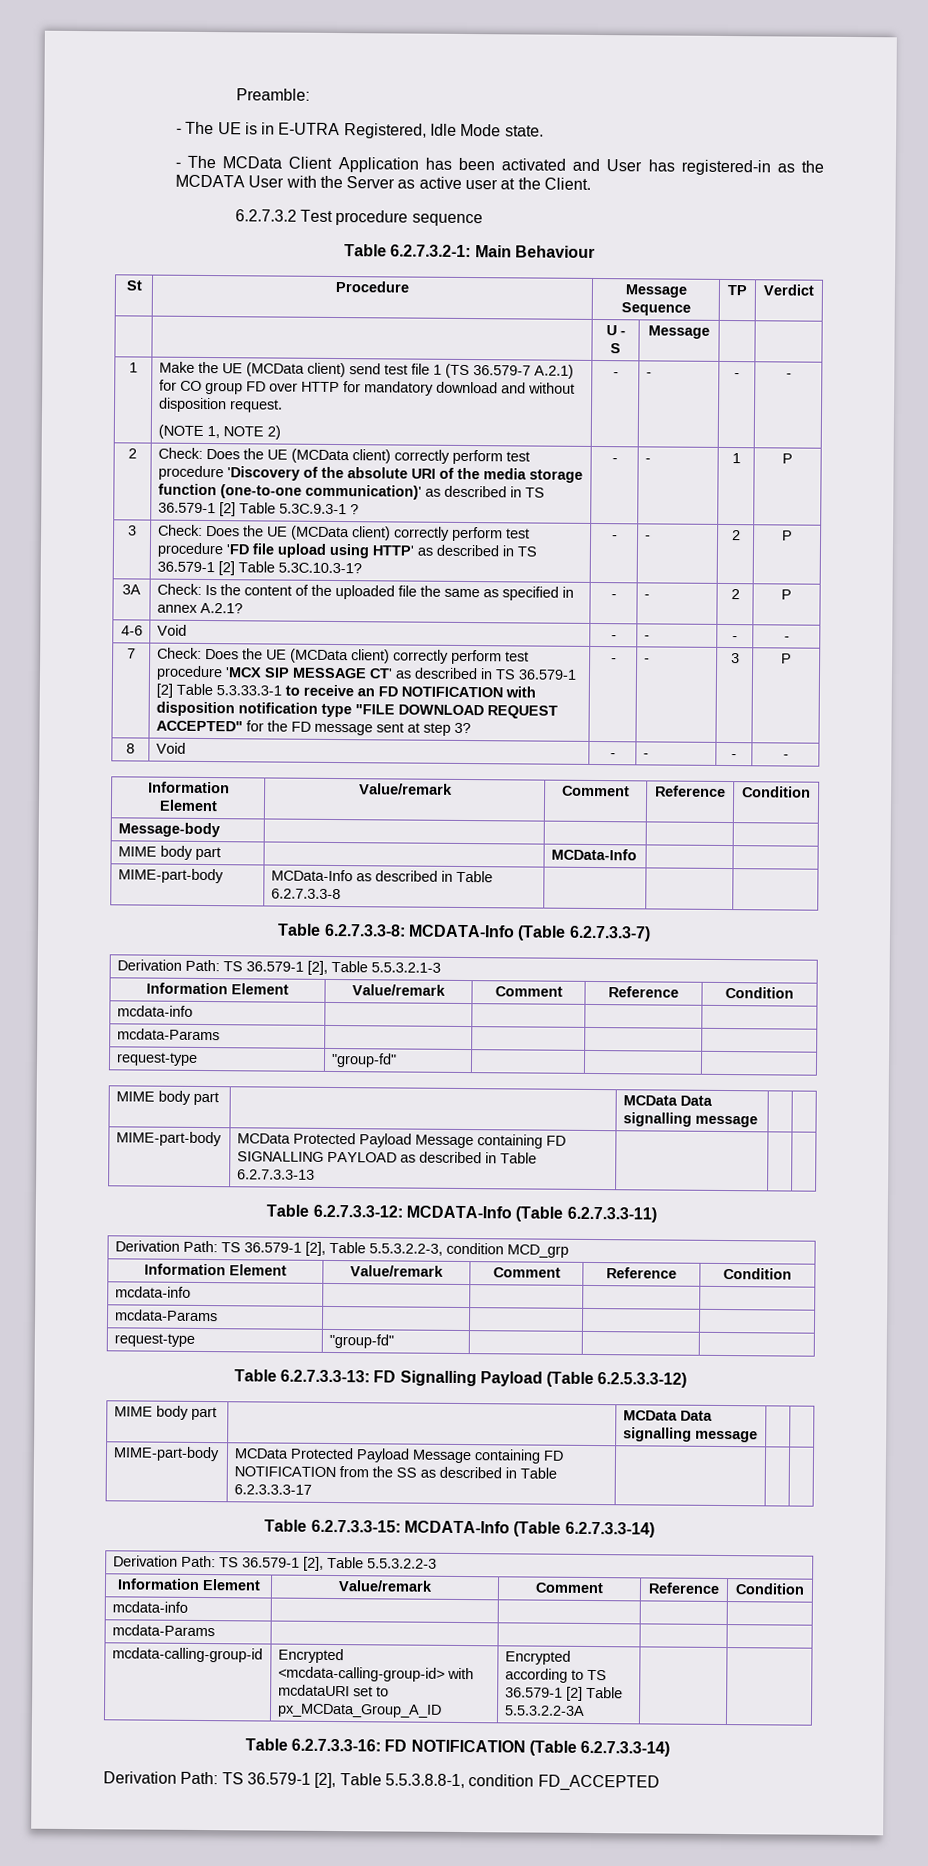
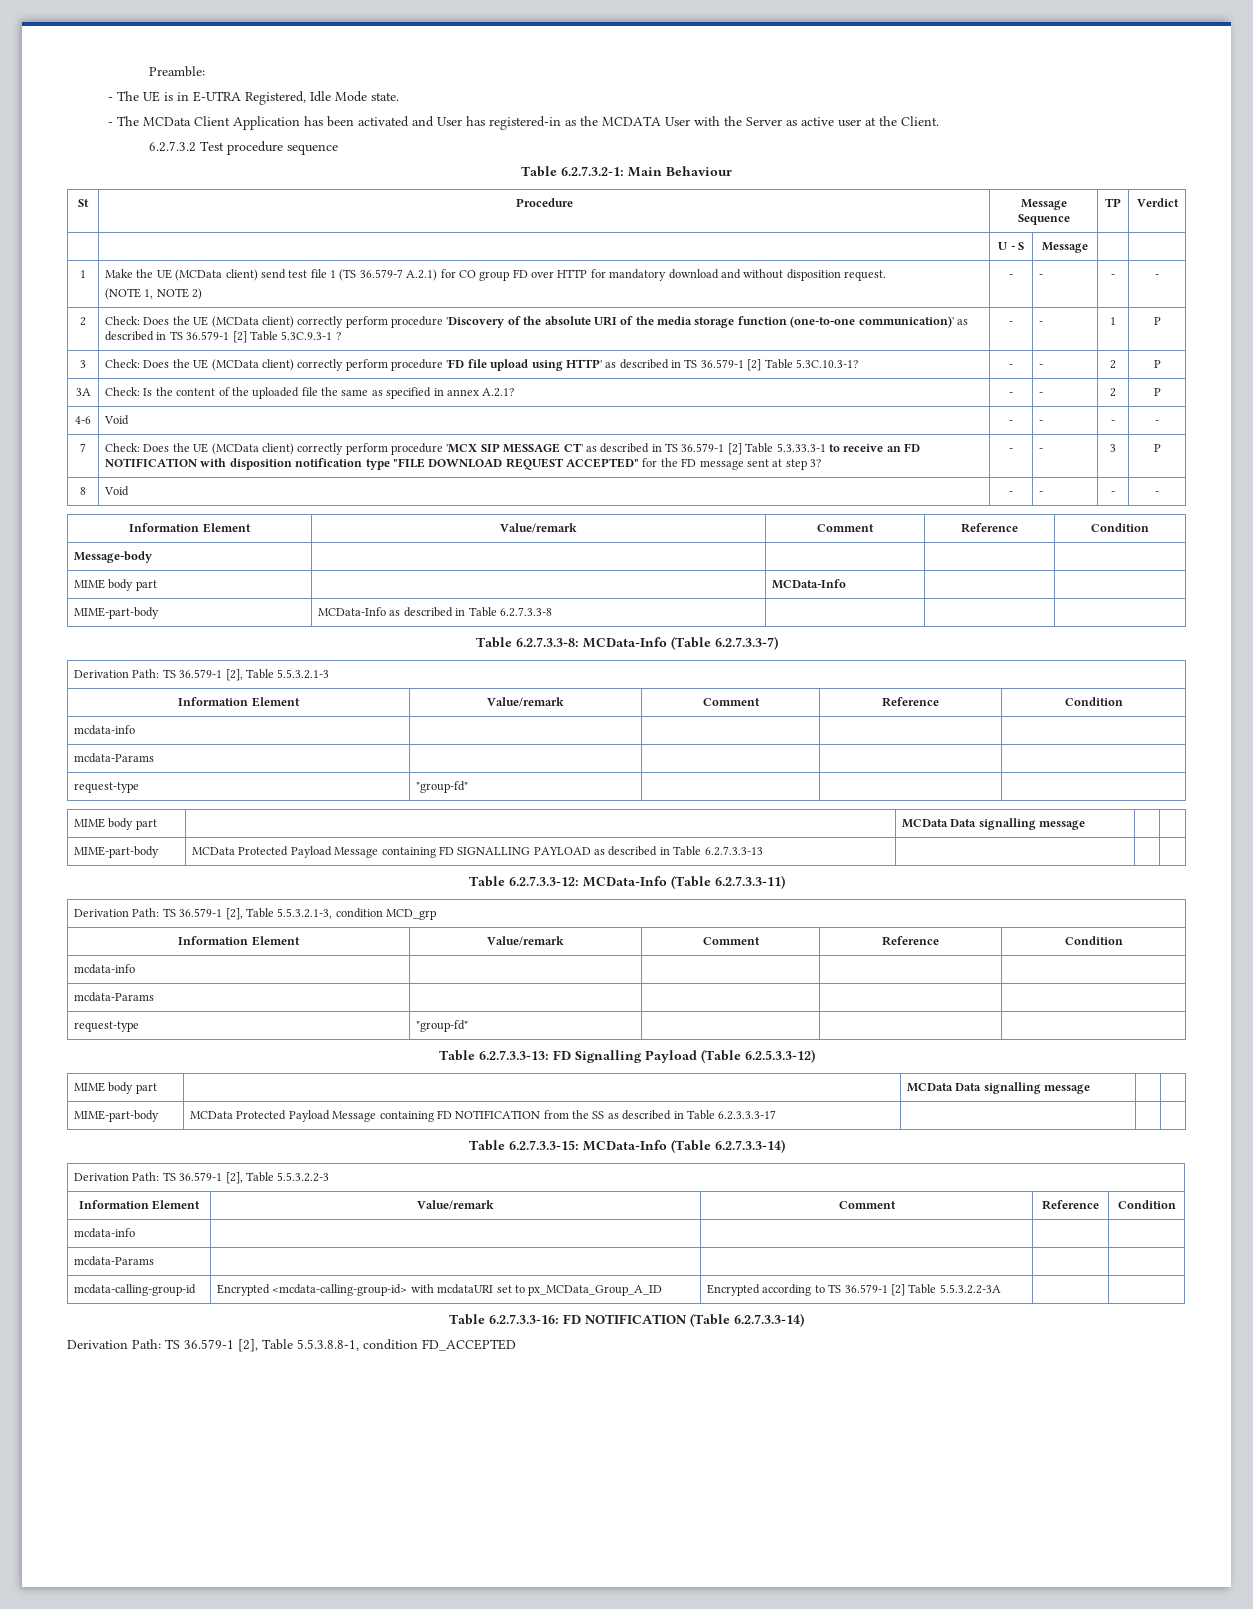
- 2 | Check: Does the UE (MCData client) correctly perform test procedure 'Discovery of the absolute URI of the media storage function (one-to-one communication)' as described in TS 36.579-1 [2] Table 5.3C.9.3-1 ? | - | - | 1 | P
+ 2 | Check: Does the UE (MCData client) correctly perform procedure 'Discovery of the absolute URI of the media storage function (one-to-one communication)' as described in TS 36.579-1 [2] Table 5.3C.9.3-1 ? | - | - | 1 | P
- 3 | Check: Does the UE (MCData client) correctly perform test procedure 'FD file upload using HTTP' as described in TS 36.579-1 [2] Table 5.3C.10.3-1? | - | - | 2 | P
+ 3 | Check: Does the UE (MCData client) correctly perform procedure 'FD file upload using HTTP' as described in TS 36.579-1 [2] Table 5.3C.10.3-1? | - | - | 2 | P
- Check: Does the UE (MCData client) correctly perform test procedure 'MCX SIP MESSAGE CT' as described in TS 36.579-1 [2] Table 5.3.33.3-1 to receive an FD NOTIFICATION with disposition notification type "FILE DOWNLOAD REQUEST ACCEPTED" for the FD message sent at step 3?
+ Check: Does the UE (MCData client) correctly perform procedure 'MCX SIP MESSAGE CT' as described in TS 36.579-1 [2] Table 5.3.33.3-1 to receive an FD NOTIFICATION with disposition notification type "FILE DOWNLOAD REQUEST ACCEPTED" for the FD message sent at step 3?
- Table 6.2.7.3.3-8: MCDATA-Info (Table 6.2.7.3.3-7)
+ Table 6.2.7.3.3-8: MCData-Info (Table 6.2.7.3.3-7)
- Table 6.2.7.3.3-12: MCDATA-Info (Table 6.2.7.3.3-11)
+ Table 6.2.7.3.3-12: MCData-Info (Table 6.2.7.3.3-11)
- Derivation Path: TS 36.579-1 [2], Table 5.5.3.2.2-3, condition MCD_grp
+ Derivation Path: TS 36.579-1 [2], Table 5.5.3.2.1-3, condition MCD_grp
- Table 6.2.7.3.3-15: MCDATA-Info (Table 6.2.7.3.3-14)
+ Table 6.2.7.3.3-15: MCData-Info (Table 6.2.7.3.3-14)

